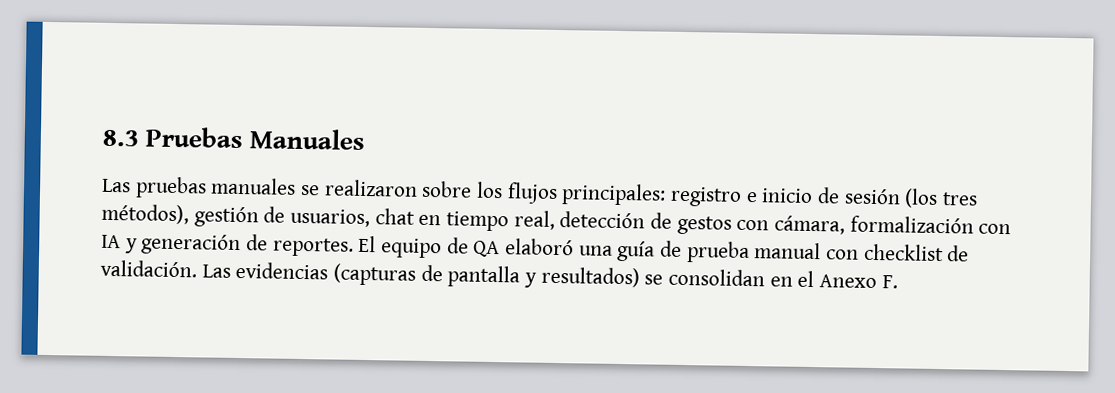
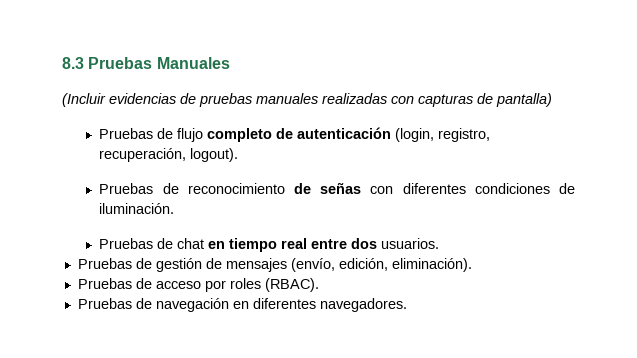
- Las pruebas manuales se realizaron sobre los flujos principales: registro e inicio de sesión (los tres métodos), gestión de usuarios, chat en tiempo real, detección de gestos con cámara, formalización con IA y generación de reportes. El equipo de QA elaboró una guía de prueba manual con checklist de validación. Las evidencias (capturas de pantalla y resultados) se consolidan en el Anexo F.
+ (Incluir evidencias de pruebas manuales realizadas con capturas de pantalla)
+ Pruebas de flujo completo de autenticación (login, registro, recuperación, logout).
+ Pruebas de reconocimiento de señas con diferentes condiciones de iluminación.
+ Pruebas de chat en tiempo real entre dos usuarios.
+ Pruebas de gestión de mensajes (envío, edición, eliminación).
+ Pruebas de acceso por roles (RBAC).
+ Pruebas de navegación en diferentes navegadores.

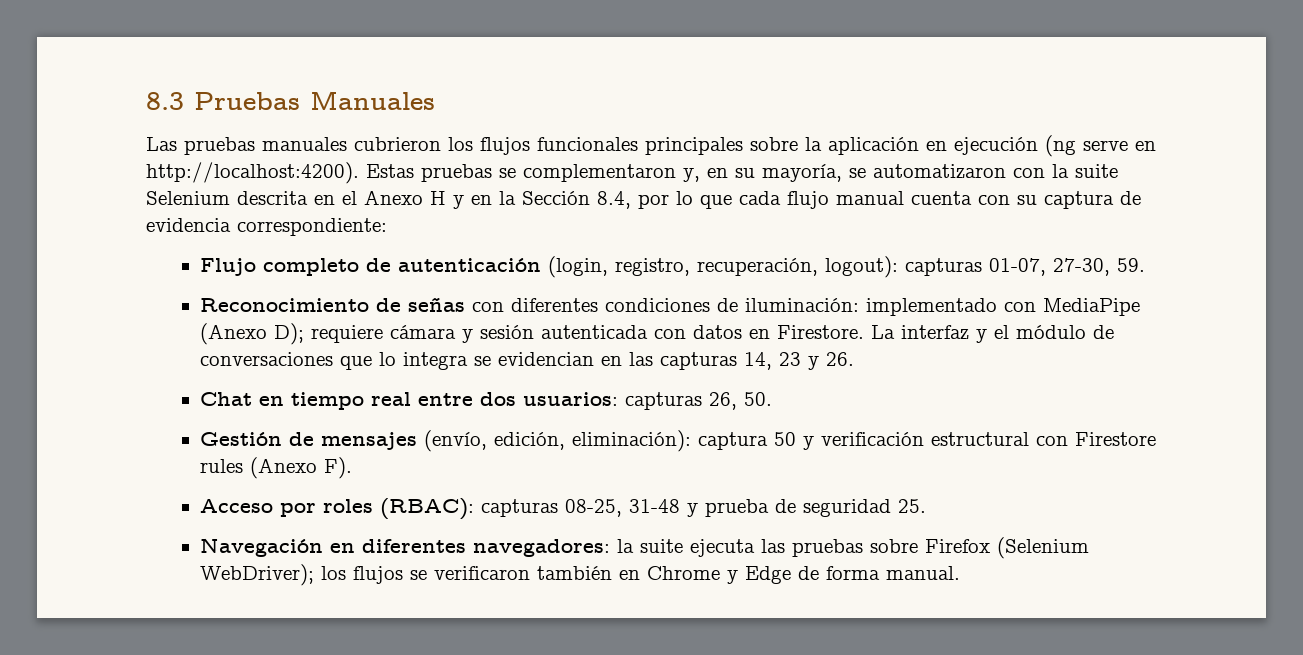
- (Incluir evidencias de pruebas manuales realizadas con capturas de pantalla)
- Pruebas de flujo completo de autenticación (login, registro, recuperación, logout).
- Pruebas de reconocimiento de señas con diferentes condiciones de iluminación.
- Pruebas de chat en tiempo real entre dos usuarios.
- Pruebas de gestión de mensajes (envío, edición, eliminación).
- Pruebas de acceso por roles (RBAC).
- Pruebas de navegación en diferentes navegadores.
+ Las pruebas manuales cubrieron los flujos funcionales principales sobre la aplicación en ejecución (ng serve en http://localhost:4200). Estas pruebas se complementaron y, en su mayoría, se automatizaron con la suite Selenium descrita en el Anexo H y en la Sección 8.4, por lo que cada flujo manual cuenta con su captura de evidencia correspondiente:
+ Flujo completo de autenticación (login, registro, recuperación, logout): capturas 01-07, 27-30, 59.
+ Reconocimiento de señas con diferentes condiciones de iluminación: implementado con MediaPipe (Anexo D); requiere cámara y sesión autenticada con datos en Firestore. La interfaz y el módulo de conversaciones que lo integra se evidencian en las capturas 14, 23 y 26.
+ Chat en tiempo real entre dos usuarios: capturas 26, 50.
+ Gestión de mensajes (envío, edición, eliminación): captura 50 y verificación estructural con Firestore rules (Anexo F).
+ Acceso por roles (RBAC): capturas 08-25, 31-48 y prueba de seguridad 25.
+ Navegación en diferentes navegadores: la suite ejecuta las pruebas sobre Firefox (Selenium WebDriver); los flujos se verificaron también en Chrome y Edge de forma manual.

